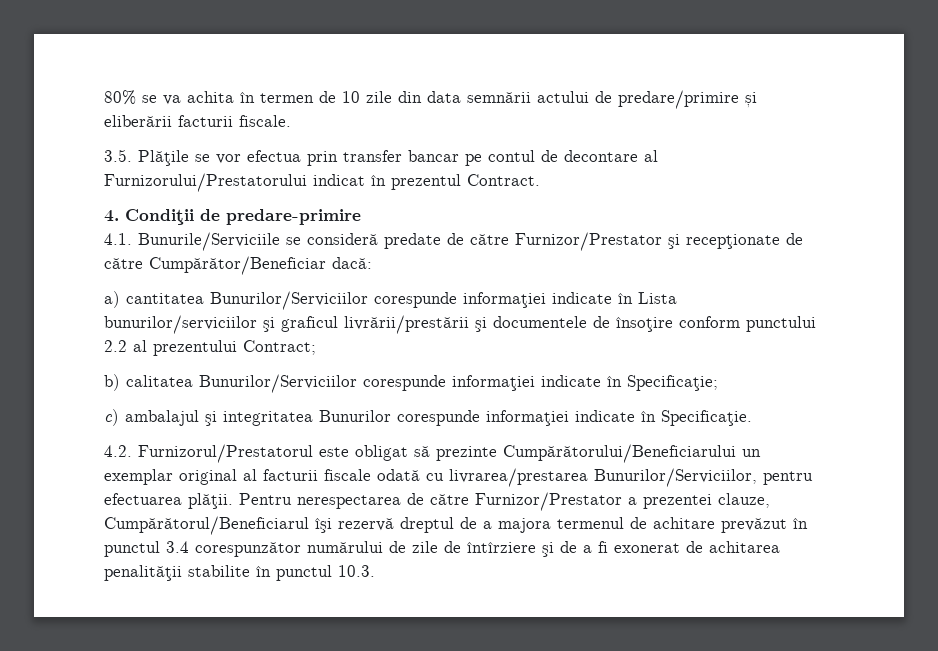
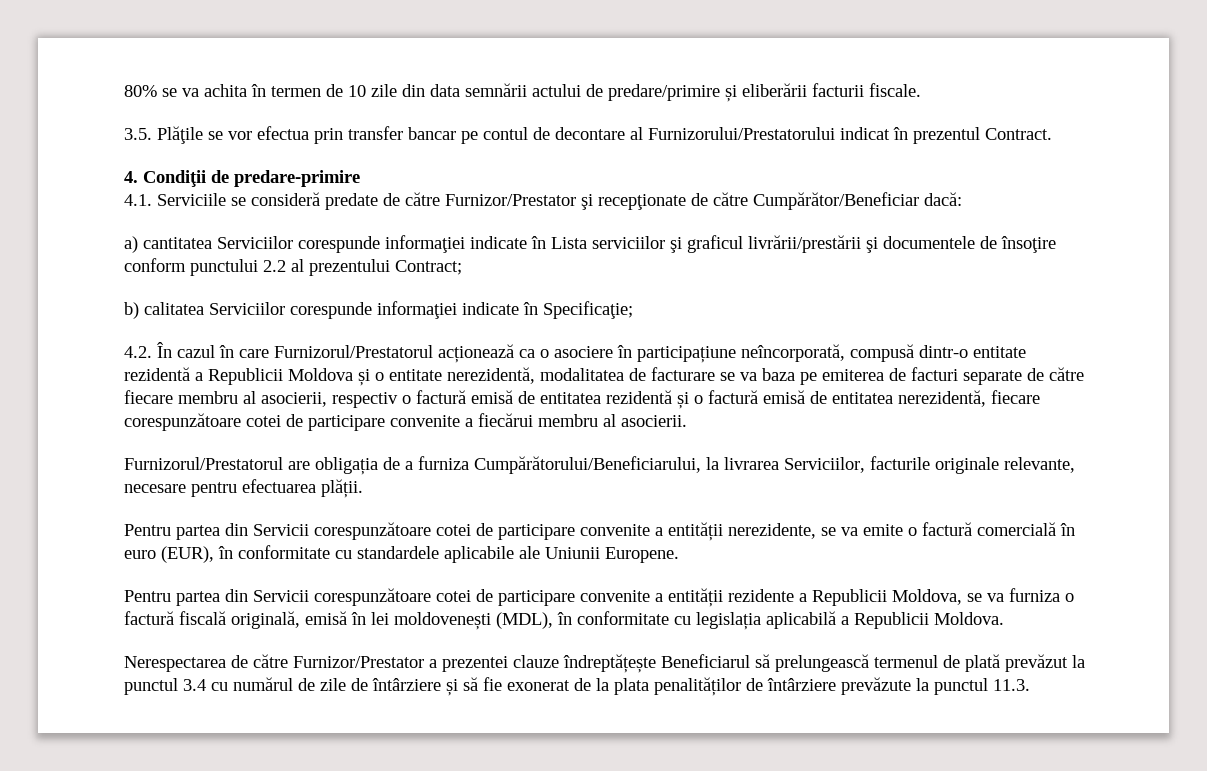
- 4.1. Bunurile/Serviciile se consideră predate de către Furnizor/Prestator şi recepţionate de către Cumpărător/Beneficiar dacă:
+ 4.1. Serviciile se consideră predate de către Furnizor/Prestator şi recepţionate de către Cumpărător/Beneficiar dacă:
- a) cantitatea Bunurilor/Serviciilor corespunde informaţiei indicate în Lista bunurilor/serviciilor şi graficul livrării/prestării şi documentele de însoţire conform punctului 2.2 al prezentului Contract;
+ a) cantitatea Serviciilor corespunde informaţiei indicate în Lista serviciilor şi graficul livrării/prestării şi documentele de însoţire conform punctului 2.2 al prezentului Contract;
- b) calitatea Bunurilor/Serviciilor corespunde informaţiei indicate în Specificaţie;
+ b) calitatea Serviciilor corespunde informaţiei indicate în Specificaţie;
- c) ambalajul şi integritatea Bunurilor corespunde informaţiei indicate în Specificaţie.
- 4.2. Furnizorul/Prestatorul este obligat să prezinte Cumpărătorului/Beneficiarului un exemplar original al facturii fiscale odată cu livrarea/prestarea Bunurilor/Serviciilor, pentru efectuarea plăţii. Pentru nerespectarea de către Furnizor/Prestator a prezentei clauze, Cumpărătorul/Beneficiarul îşi rezervă dreptul de a majora termenul de achitare prevăzut în punctul 3.4 corespunzător numărului de zile de întîrziere şi de a fi exonerat de achitarea penalităţii stabilite în punctul 10.3.
+ 4.2. În cazul în care Furnizorul/Prestatorul acționează ca o asociere în participațiune neîncorporată, compusă dintr-o entitate rezidentă a Republicii Moldova și o entitate nerezidentă, modalitatea de facturare se va baza pe emiterea de facturi separate de către fiecare membru al asocierii, respectiv o factură emisă de entitatea rezidentă și o factură emisă de entitatea nerezidentă, fiecare corespunzătoare cotei de participare convenite a fiecărui membru al asocierii.
+ Furnizorul/Prestatorul are obligația de a furniza Cumpărătorului/Beneficiarului, la livrarea Serviciilor, facturile originale relevante, necesare pentru efectuarea plății.
+ Pentru partea din Servicii corespunzătoare cotei de participare convenite a entității nerezidente, se va emite o factură comercială în euro (EUR), în conformitate cu standardele aplicabile ale Uniunii Europene.
+ Pentru partea din Servicii corespunzătoare cotei de participare convenite a entității rezidente a Republicii Moldova, se va furniza o factură fiscală originală, emisă în lei moldovenești (MDL), în conformitate cu legislația aplicabilă a Republicii Moldova.
+ Nerespectarea de către Furnizor/Prestator a prezentei clauze îndreptățește Beneficiarul să prelungească termenul de plată prevăzut la punctul 3.4 cu numărul de zile de întârziere și să fie exonerat de la plata penalităților de întârziere prevăzute la punctul 11.3.

